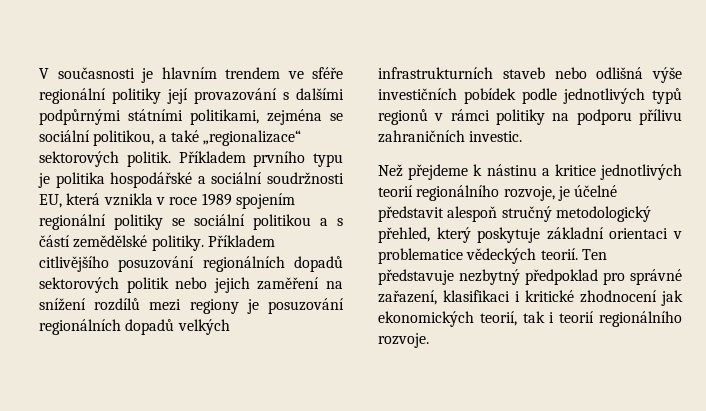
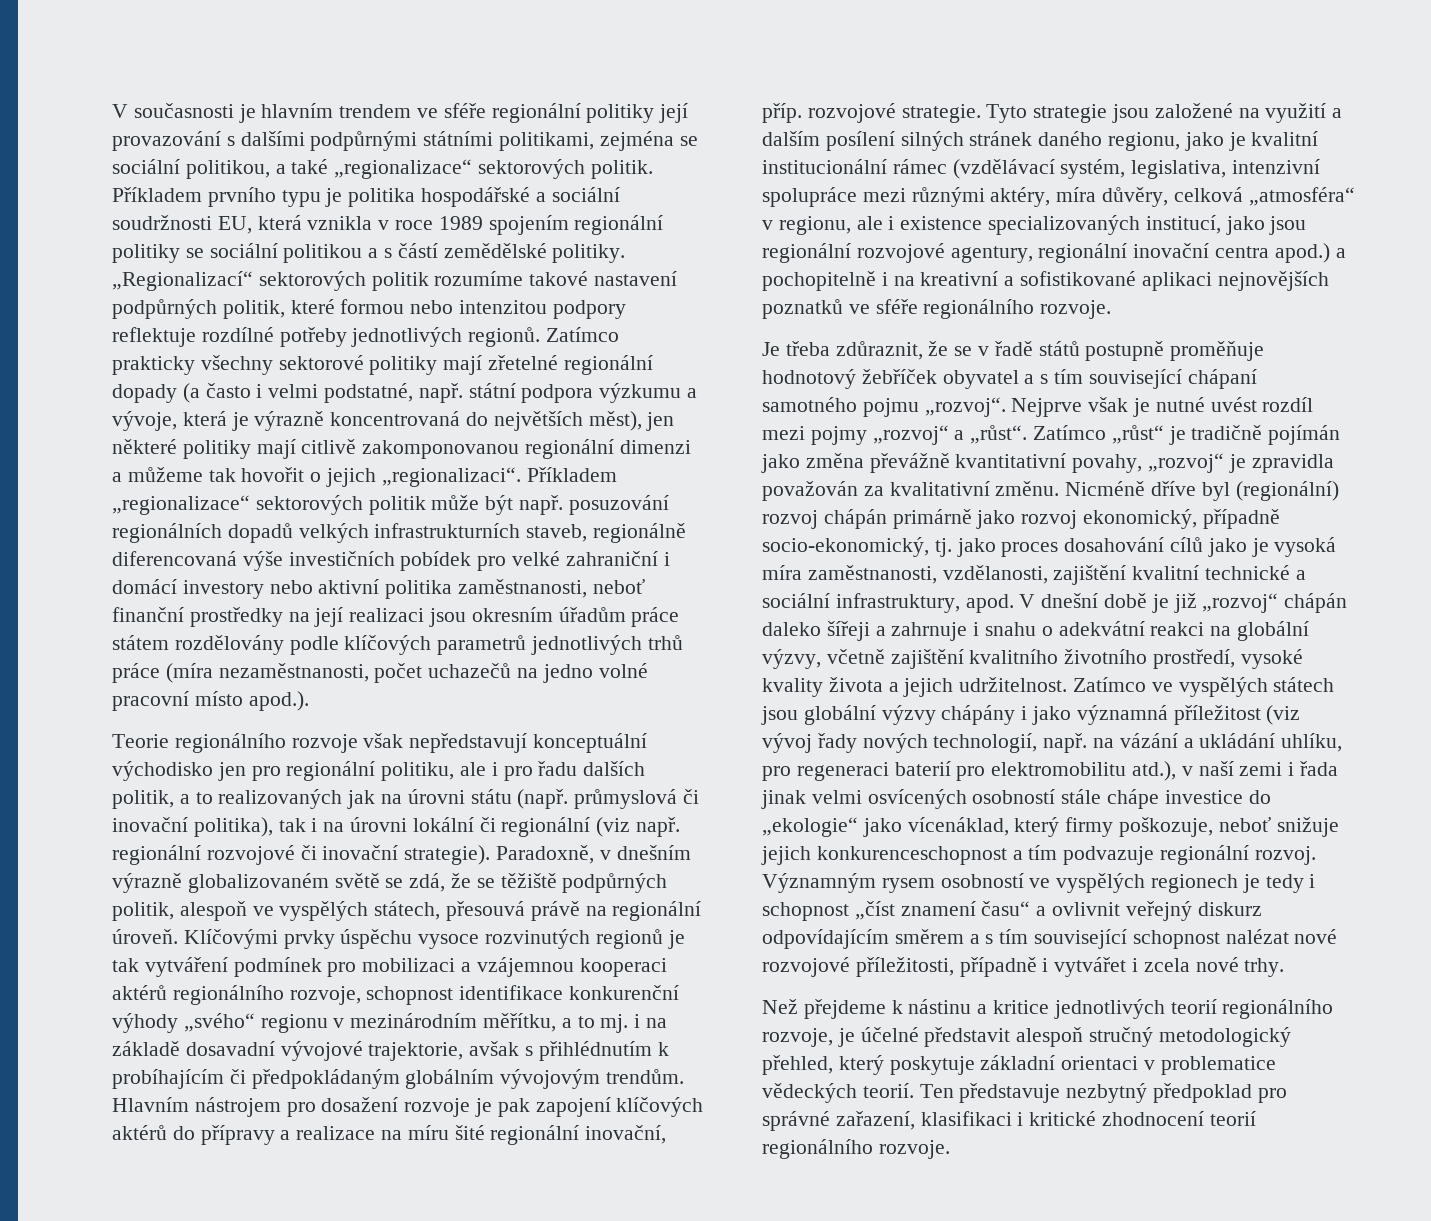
- Příkladem citlivějšího posuzování regionálních dopadů sektorových politik nebo jejich zaměření na snížení rozdílů mezi regiony je posuzování regionálních dopadů velkých infrastrukturních staveb nebo odlišná výše investičních pobídek podle jednotlivých typů regionů v rámci politiky na podporu přílivu zahraničních investic.
+ „Regionalizací“ sektorových politik rozumíme takové nastavení podpůrných politik, které formou nebo intenzitou podpory reflektuje rozdílné potřeby jednotlivých regionů. Zatímco prakticky všechny sektorové politiky mají zřetelné regionální dopady (a často i velmi podstatné, např. státní podpora výzkumu a vývoje, která je výrazně koncentrovaná do největších měst), jen některé politiky mají citlivě zakomponovanou regionální dimenzi a můžeme tak hovořit o jejich „regionalizaci“. Příkladem „regionalizace“ sektorových politik může být např. posuzování regionálních dopadů velkých infrastrukturních staveb, regionálně diferencovaná výše investičních pobídek pro velké zahraniční i domácí investory nebo aktivní politika zaměstnanosti, neboť finanční prostředky na její realizaci jsou okresním úřadům práce státem rozdělovány podle klíčových parametrů jednotlivých trhů práce (míra nezaměstnanosti, počet uchazečů na jedno volné pracovní místo apod.).
+ Teorie regionálního rozvoje však nepředstavují konceptuální východisko jen pro regionální politiku, ale i pro řadu dalších politik, a to realizovaných jak na úrovni státu (např. průmyslová či inovační politika), tak i na úrovni lokální či regionální (viz např. regionální rozvojové či inovační strategie). Paradoxně, v dnešním výrazně globalizovaném světě se zdá, že se těžiště podpůrných politik, alespoň ve vyspělých státech, přesouvá právě na regionální úroveň. Klíčovými prvky úspěchu vysoce rozvinutých regionů je tak vytváření podmínek pro mobilizaci a vzájemnou kooperaci aktérů regionálního rozvoje, schopnost identifikace konkurenční výhody „svého“ regionu v mezinárodním měřítku, a to mj. i na základě dosavadní vývojové trajektorie, avšak s přihlédnutím k probíhajícím či předpokládaným globálním vývojovým trendům. Hlavním nástrojem pro dosažení rozvoje je pak zapojení klíčových aktérů do přípravy a realizace na míru šité regionální inovační, příp. rozvojové strategie. Tyto strategie jsou založené na využití a dalším posílení silných stránek daného regionu, jako je kvalitní institucionální rámec (vzdělávací systém, legislativa, intenzivní spolupráce mezi různými aktéry, míra důvěry, celková „atmosféra“ v regionu, ale i existence specializovaných institucí, jako jsou regionální rozvojové agentury, regionální inovační centra apod.) a pochopitelně i na kreativní a sofistikované aplikaci nejnovějších poznatků ve sféře regionálního rozvoje.
+ Je třeba zdůraznit, že se v řadě států postupně proměňuje hodnotový žebříček obyvatel a s tím související chápaní samotného pojmu „rozvoj“. Nejprve však je nutné uvést rozdíl mezi pojmy „rozvoj“ a „růst“. Zatímco „růst“ je tradičně pojímán jako změna převážně kvantitativní povahy, „rozvoj“ je zpravidla považován za kvalitativní změnu. Nicméně dříve byl (regionální) rozvoj chápán primárně jako rozvoj ekonomický, případně socio-ekonomický, tj. jako proces dosahování cílů jako je vysoká míra zaměstnanosti, vzdělanosti, zajištění kvalitní technické a sociální infrastruktury, apod. V dnešní době je již „rozvoj“ chápán daleko šířeji a zahrnuje i snahu o adekvátní reakci na globální výzvy, včetně zajištění kvalitního životního prostředí, vysoké kvality života a jejich udržitelnost. Zatímco ve vyspělých státech jsou globální výzvy chápány i jako významná příležitost (viz vývoj řady nových technologií, např. na vázání a ukládání uhlíku, pro regeneraci baterií pro elektromobilitu atd.), v naší zemi i řada jinak velmi osvícených osobností stále chápe investice do „ekologie“ jako vícenáklad, který firmy poškozuje, neboť snižuje jejich konkurenceschopnost a tím podvazuje regionální rozvoj. Významným rysem osobností ve vyspělých regionech je tedy i schopnost „číst znamení času“ a ovlivnit veřejný diskurz odpovídajícím směrem a s tím související schopnost nalézat nové rozvojové příležitosti, případně i vytvářet i zcela nové trhy.
- Ten představuje nezbytný předpoklad pro správné zařazení, klasifikaci i kritické zhodnocení jak ekonomických teorií, tak i teorií regionálního rozvoje.
+ Ten představuje nezbytný předpoklad pro správné zařazení, klasifikaci i kritické zhodnocení teorií regionálního rozvoje.

